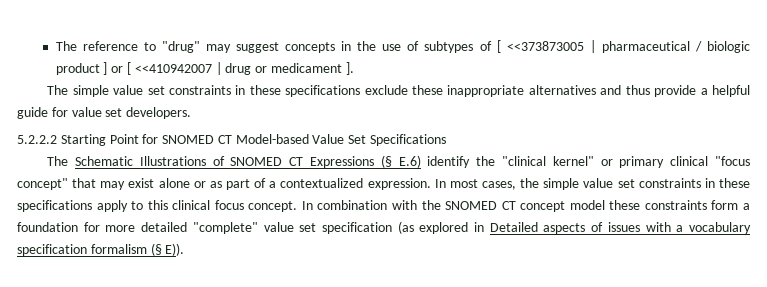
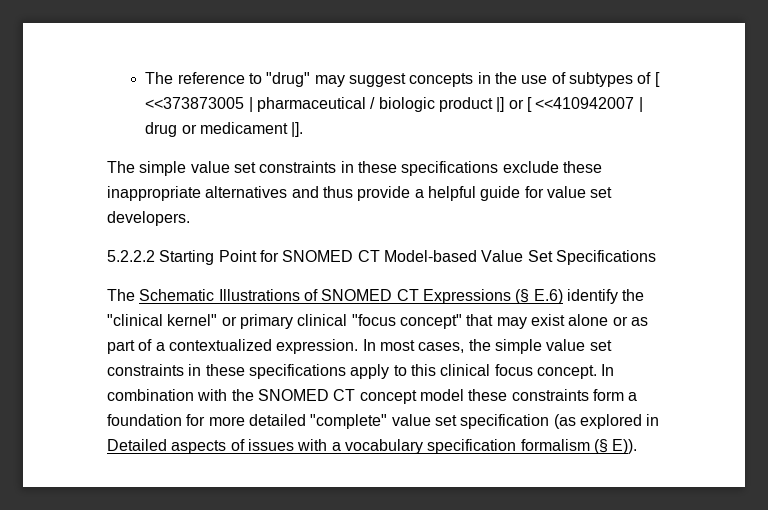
- The reference to "drug" may suggest concepts in the use of subtypes of [ <<373873005 | pharmaceutical / biologic product ] or [ <<410942007 | drug or medicament ].
+ The reference to "drug" may suggest concepts in the use of subtypes of [ <<373873005 | pharmaceutical / biologic product |] or [ <<410942007 | drug or medicament |].

